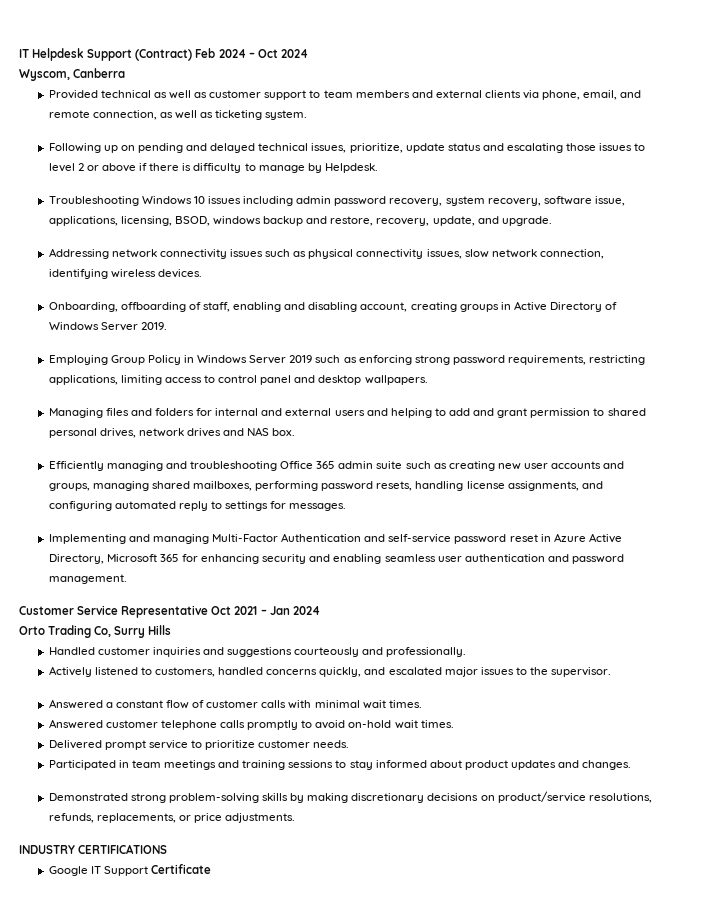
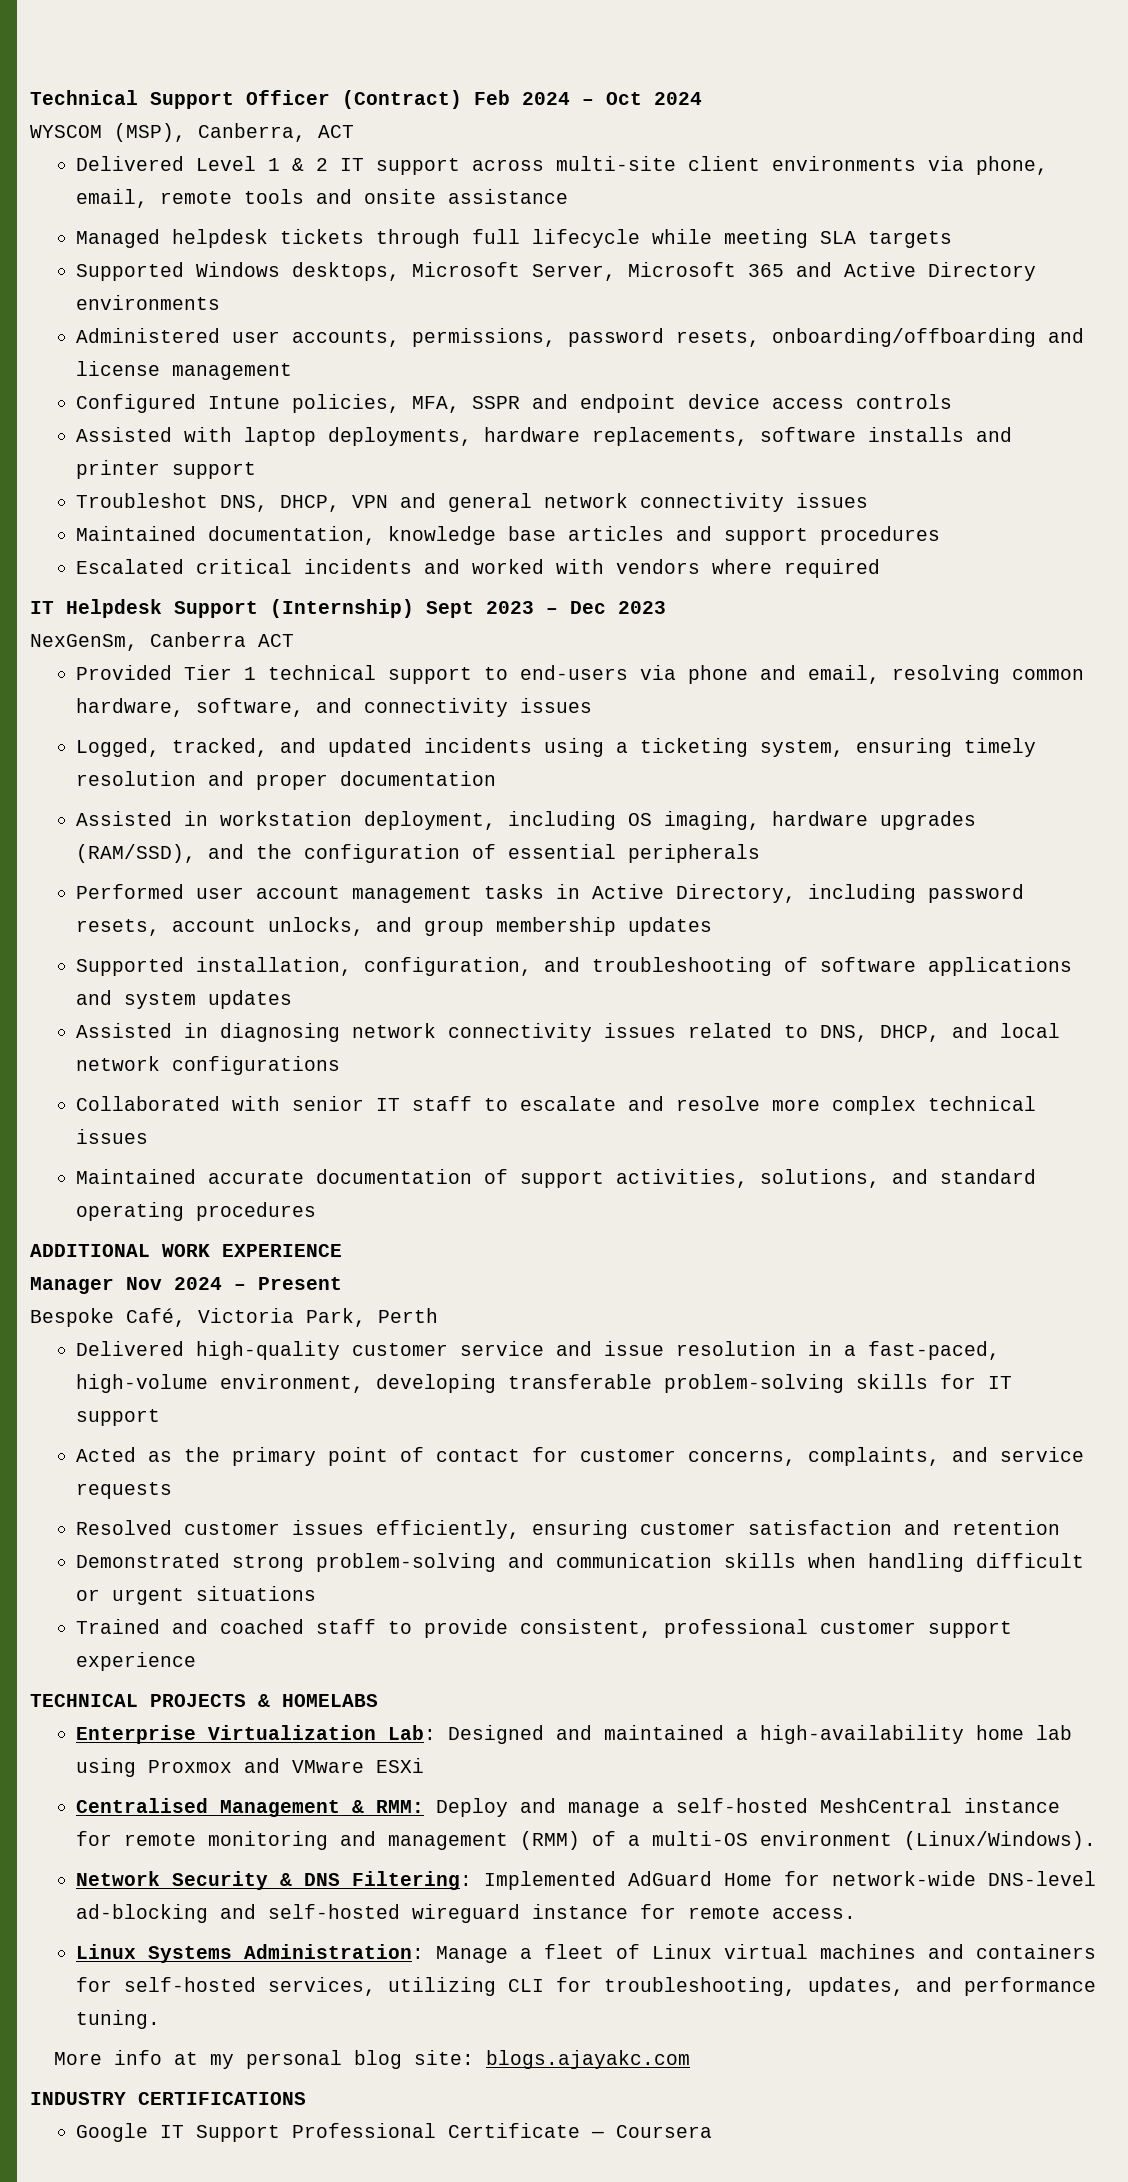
- IT Helpdesk Support (Contract) Feb 2024 – Oct 2024
+ Technical Support Officer (Contract) Feb 2024 – Oct 2024
- Wyscom, Canberra
- Provided technical as well as customer support to team members and external clients via phone, email, and remote connection, as well as ticketing system.
- Following up on pending and delayed technical issues, prioritize, update status and escalating those issues to level 2 or above if there is difficulty to manage by Helpdesk.
- Troubleshooting Windows 10 issues including admin password recovery, system recovery, software issue, applications, licensing, BSOD, windows backup and restore, recovery, update, and upgrade.
- Addressing network connectivity issues such as physical connectivity issues, slow network connection, identifying wireless devices.
- Onboarding, offboarding of staff, enabling and disabling account, creating groups in Active Directory of Windows Server 2019.
- Employing Group Policy in Windows Server 2019 such as enforcing strong password requirements, restricting applications, limiting access to control panel and desktop wallpapers.
- Managing files and folders for internal and external users and helping to add and grant permission to shared personal drives, network drives and NAS box.
- Efficiently managing and troubleshooting Office 365 admin suite such as creating new user accounts and groups, managing shared mailboxes, performing password resets, handling license assignments, and configuring automated reply to settings for messages.
- Implementing and managing Multi-Factor Authentication and self-service password reset in Azure Active Directory, Microsoft 365 for enhancing security and enabling seamless user authentication and password management.
- Customer Service Representative Oct 2021 – Jan 2024
- Orto Trading Co, Surry Hills
- Handled customer inquiries and suggestions courteously and professionally.
- Actively listened to customers, handled concerns quickly, and escalated major issues to the supervisor.
- Answered a constant flow of customer calls with minimal wait times.
- Answered customer telephone calls promptly to avoid on-hold wait times.
- Delivered prompt service to prioritize customer needs.
- Participated in team meetings and training sessions to stay informed about product updates and changes.
- Demonstrated strong problem-solving skills by making discretionary decisions on product/service resolutions, refunds, replacements, or price adjustments.
+ WYSCOM (MSP), Canberra, ACT
+ Delivered Level 1 & 2 IT support across multi-site client environments via phone, email, remote tools and onsite assistance
+ Managed helpdesk tickets through full lifecycle while meeting SLA targets
+ Supported Windows desktops, Microsoft Server, Microsoft 365 and Active Directory environments
+ Administered user accounts, permissions, password resets, onboarding/offboarding and license management
+ Configured Intune policies, MFA, SSPR and endpoint device access controls
+ Assisted with laptop deployments, hardware replacements, software installs and printer support
+ Troubleshot DNS, DHCP, VPN and general network connectivity issues
+ Maintained documentation, knowledge base articles and support procedures
+ Escalated critical incidents and worked with vendors where required
+ IT Helpdesk Support (Internship) Sept 2023 – Dec 2023
+ NexGenSm, Canberra ACT
+ Provided Tier 1 technical support to end-users via phone and email, resolving common hardware, software, and connectivity issues
+ Logged, tracked, and updated incidents using a ticketing system, ensuring timely resolution and proper documentation
+ Assisted in workstation deployment, including OS imaging, hardware upgrades (RAM/SSD), and the configuration of essential peripherals
+ Performed user account management tasks in Active Directory, including password resets, account unlocks, and group membership updates
+ Supported installation, configuration, and troubleshooting of software applications and system updates
+ Assisted in diagnosing network connectivity issues related to DNS, DHCP, and local network configurations
+ Collaborated with senior IT staff to escalate and resolve more complex technical issues
+ Maintained accurate documentation of support activities, solutions, and standard operating procedures
+ ADDITIONAL WORK EXPERIENCE
+ Manager Nov 2024 – Present
+ Bespoke Café, Victoria Park, Perth
+ Delivered high-quality customer service and issue resolution in a fast-paced, high-volume environment, developing transferable problem-solving skills for IT support
+ Acted as the primary point of contact for customer concerns, complaints, and service requests
+ Resolved customer issues efficiently, ensuring customer satisfaction and retention
+ Demonstrated strong problem-solving and communication skills when handling difficult or urgent situations
+ Trained and coached staff to provide consistent, professional customer support experience
+ TECHNICAL PROJECTS & HOMELABS
+ Enterprise Virtualization Lab: Designed and maintained a high-availability home lab using Proxmox and VMware ESXi
+ Centralised Management & RMM: Deploy and manage a self-hosted MeshCentral instance for remote monitoring and management (RMM) of a multi-OS environment (Linux/Windows).
+ Network Security & DNS Filtering: Implemented AdGuard Home for network-wide DNS-level ad-blocking and self-hosted wireguard instance for remote access.
+ Linux Systems Administration: Manage a fleet of Linux virtual machines and containers for self-hosted services, utilizing CLI for troubleshooting, updates, and performance tuning.
+ More info at my personal blog site: blogs.ajayakc.com
- Google IT Support Certificate
+ Google IT Support Professional Certificate — Coursera

